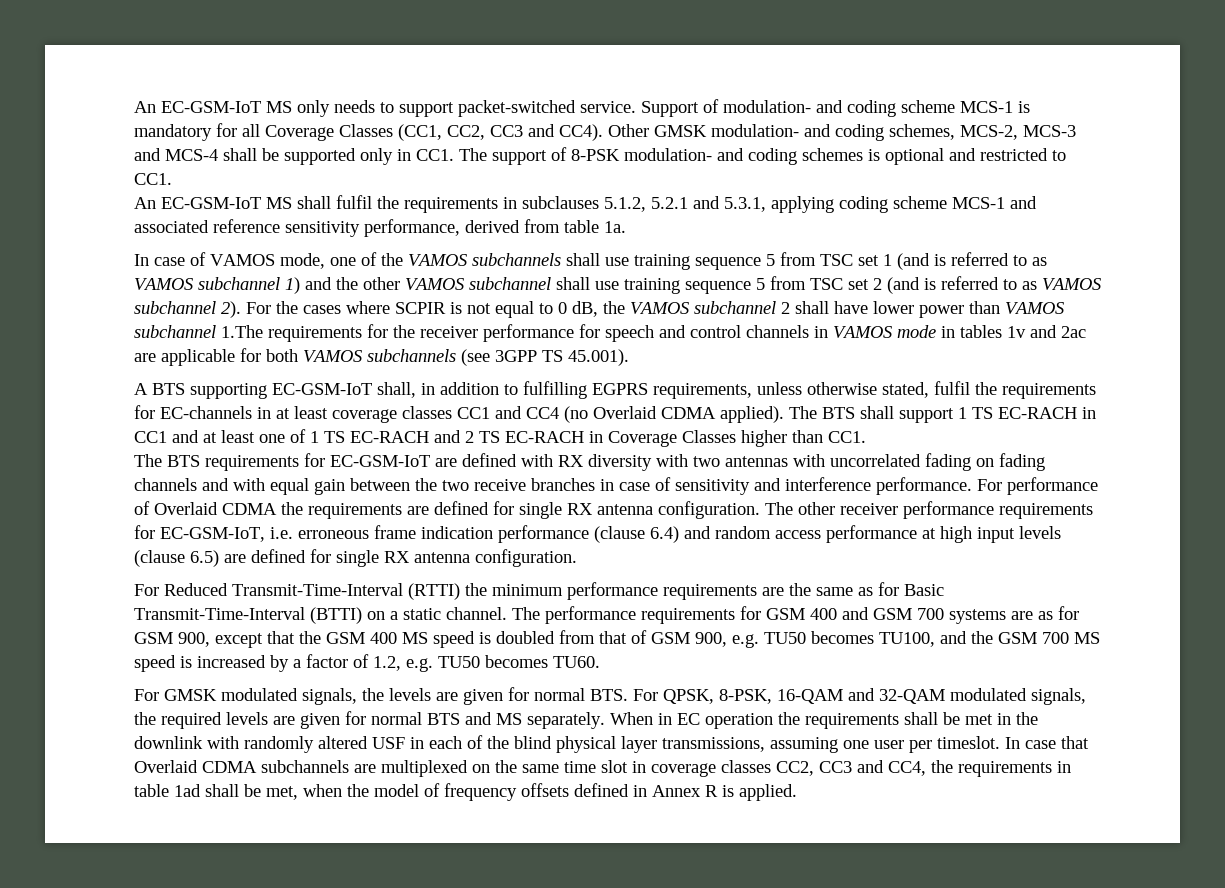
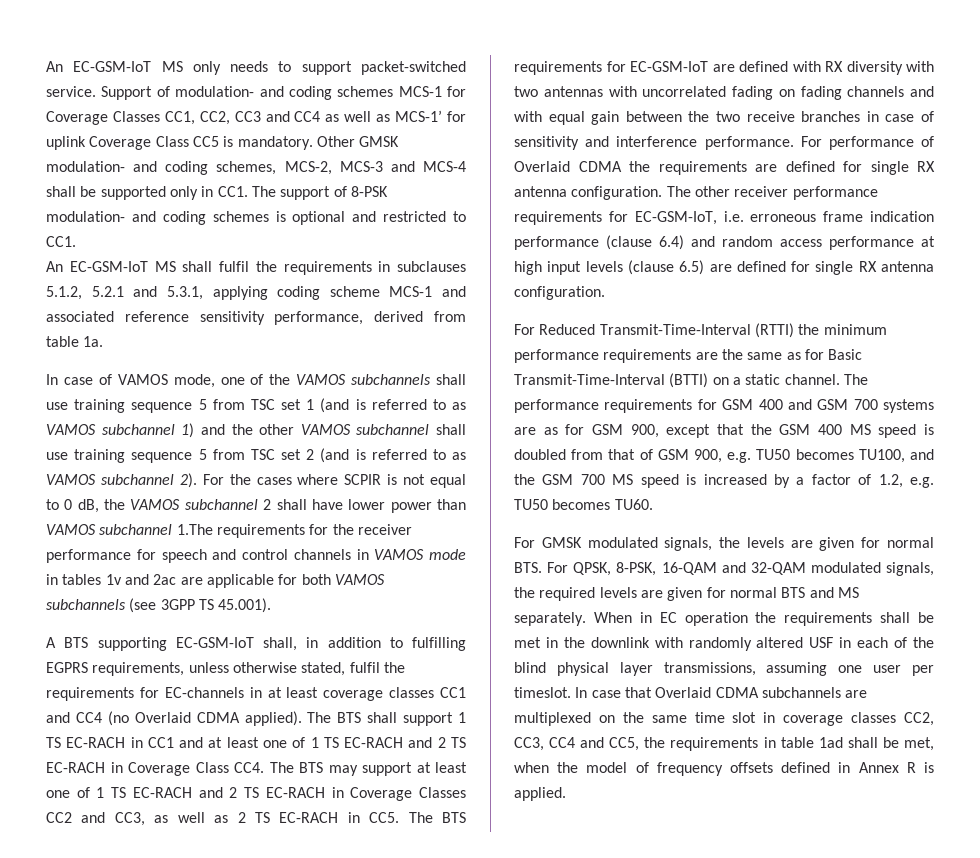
- Support of modulation- and coding scheme MCS-1 is mandatory for all Coverage Classes (CC1, CC2, CC3 and CC4).
+ Support of modulation- and coding schemes MCS-1 for Coverage Classes CC1, CC2, CC3 and CC4 as well as MCS-1’ for uplink Coverage Class CC5 is mandatory.
- The BTS shall support 1 TS EC-RACH in CC1 and at least one of 1 TS EC-RACH and 2 TS EC-RACH in Coverage Classes higher than CC1.
- The BTS requirements for EC-GSM-IoT are defined with RX diversity with two antennas with uncorrelated fading on fading channels and with equal gain between the two receive branches in case of sensitivity and interference performance.
+ The BTS shall support 1 TS EC-RACH in CC1 and at least one of 1 TS EC-RACH and 2 TS EC-RACH in Coverage Class CC4. The BTS may support at least one of 1 TS EC-RACH and 2 TS EC-RACH in Coverage Classes CC2 and CC3, as well as 2 TS EC-RACH in CC5. The BTS requirements for EC-GSM-IoT are defined with RX diversity with two antennas with uncorrelated fading on fading channels and with equal gain between the two receive branches in case of sensitivity and interference performance.
- In case that Overlaid CDMA subchannels are multiplexed on the same time slot in coverage classes CC2, CC3 and CC4, the requirements in table 1ad shall be met, when the model of frequency offsets defined in Annex R is applied.
+ In case that Overlaid CDMA subchannels are multiplexed on the same time slot in coverage classes CC2, CC3, CC4 and CC5, the requirements in table 1ad shall be met, when the model of frequency offsets defined in Annex R is applied.

